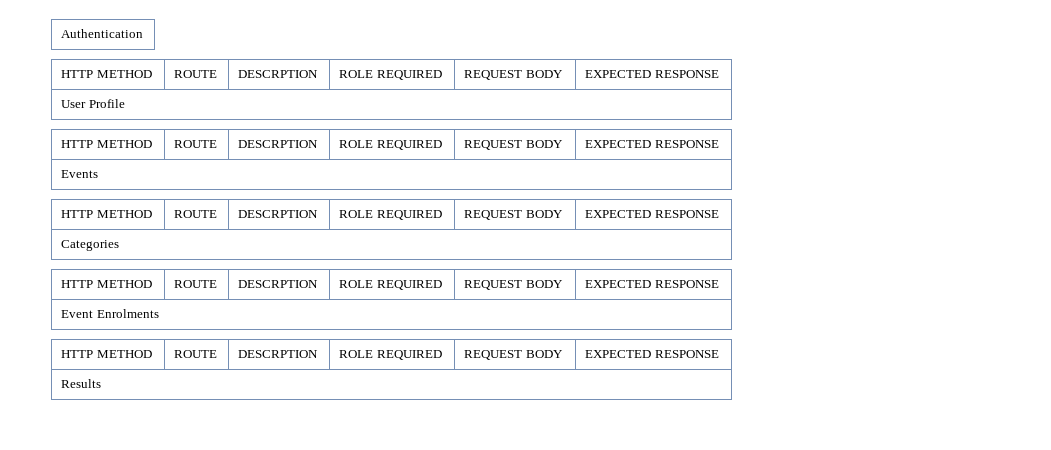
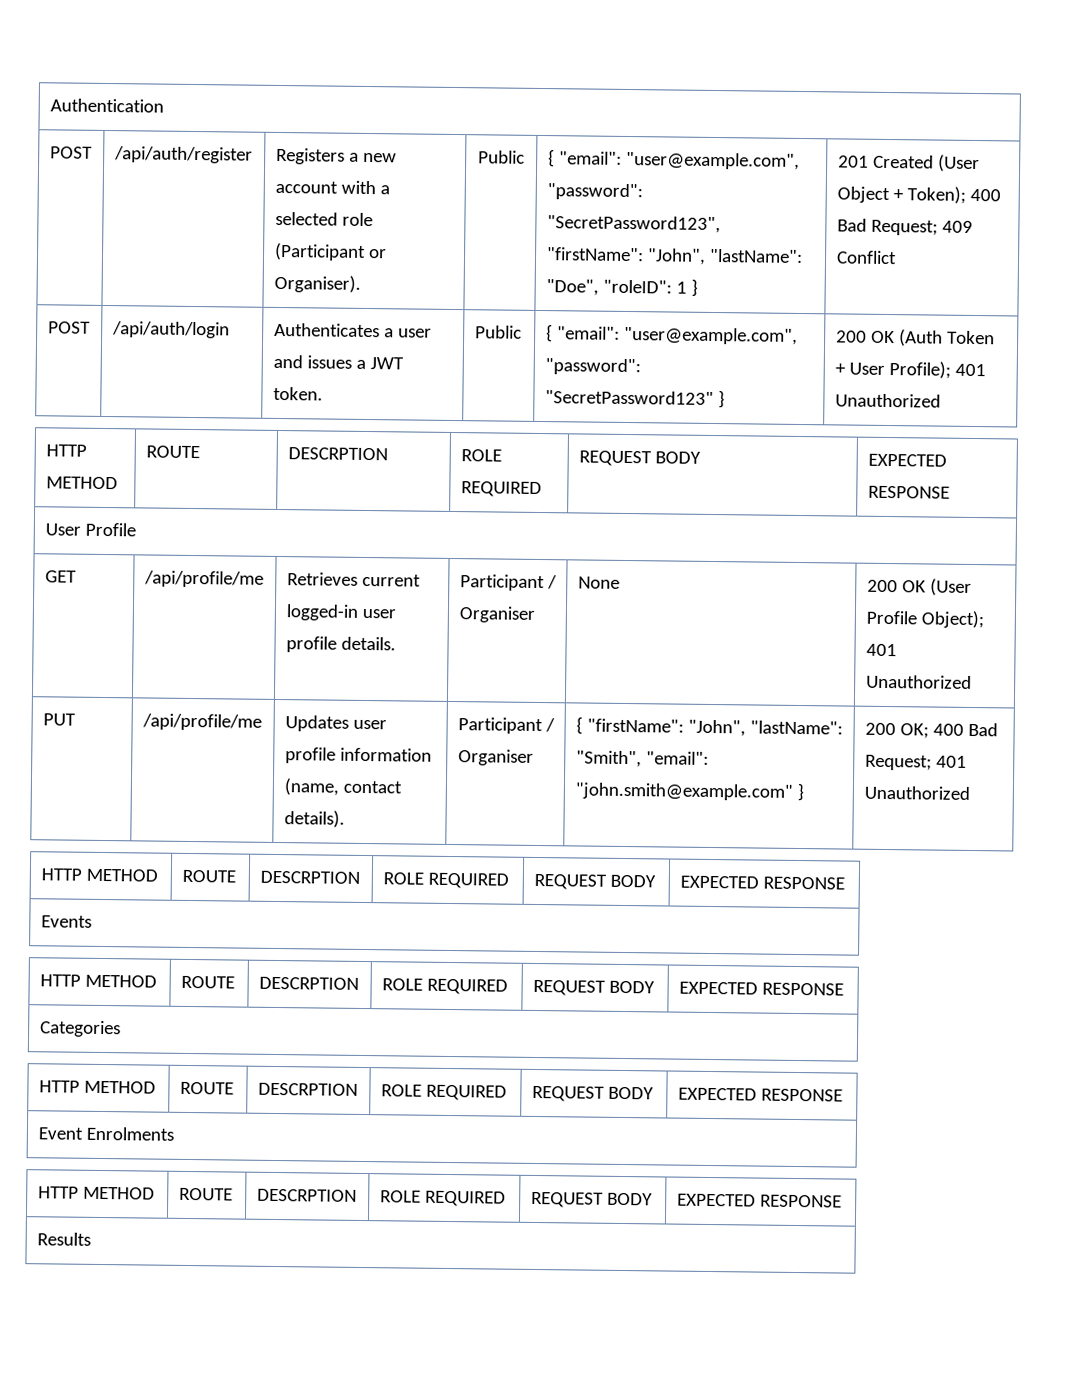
+ POST | /api/auth/register | Registers a new account with a selected role (Participant or Organiser). | Public | { "email": "user@example.com", "password": "SecretPassword123", "firstName": "John", "lastName": "Doe", "roleID": 1 } | 201 Created (User Object + Token); 400 Bad Request; 409 Conflict
+ POST | /api/auth/login | Authenticates a user and issues a JWT token. | Public | { "email": "user@example.com", "password": "SecretPassword123" } | 200 OK (Auth Token + User Profile); 401 Unauthorized
+ GET | /api/profile/me | Retrieves current logged-in user profile details. | Participant / Organiser | None | 200 OK (User Profile Object); 401 Unauthorized
+ PUT | /api/profile/me | Updates user profile information (name, contact details). | Participant / Organiser | { "firstName": "John", "lastName": "Smith", "email": "john.smith@example.com" } | 200 OK; 400 Bad Request; 401 Unauthorized

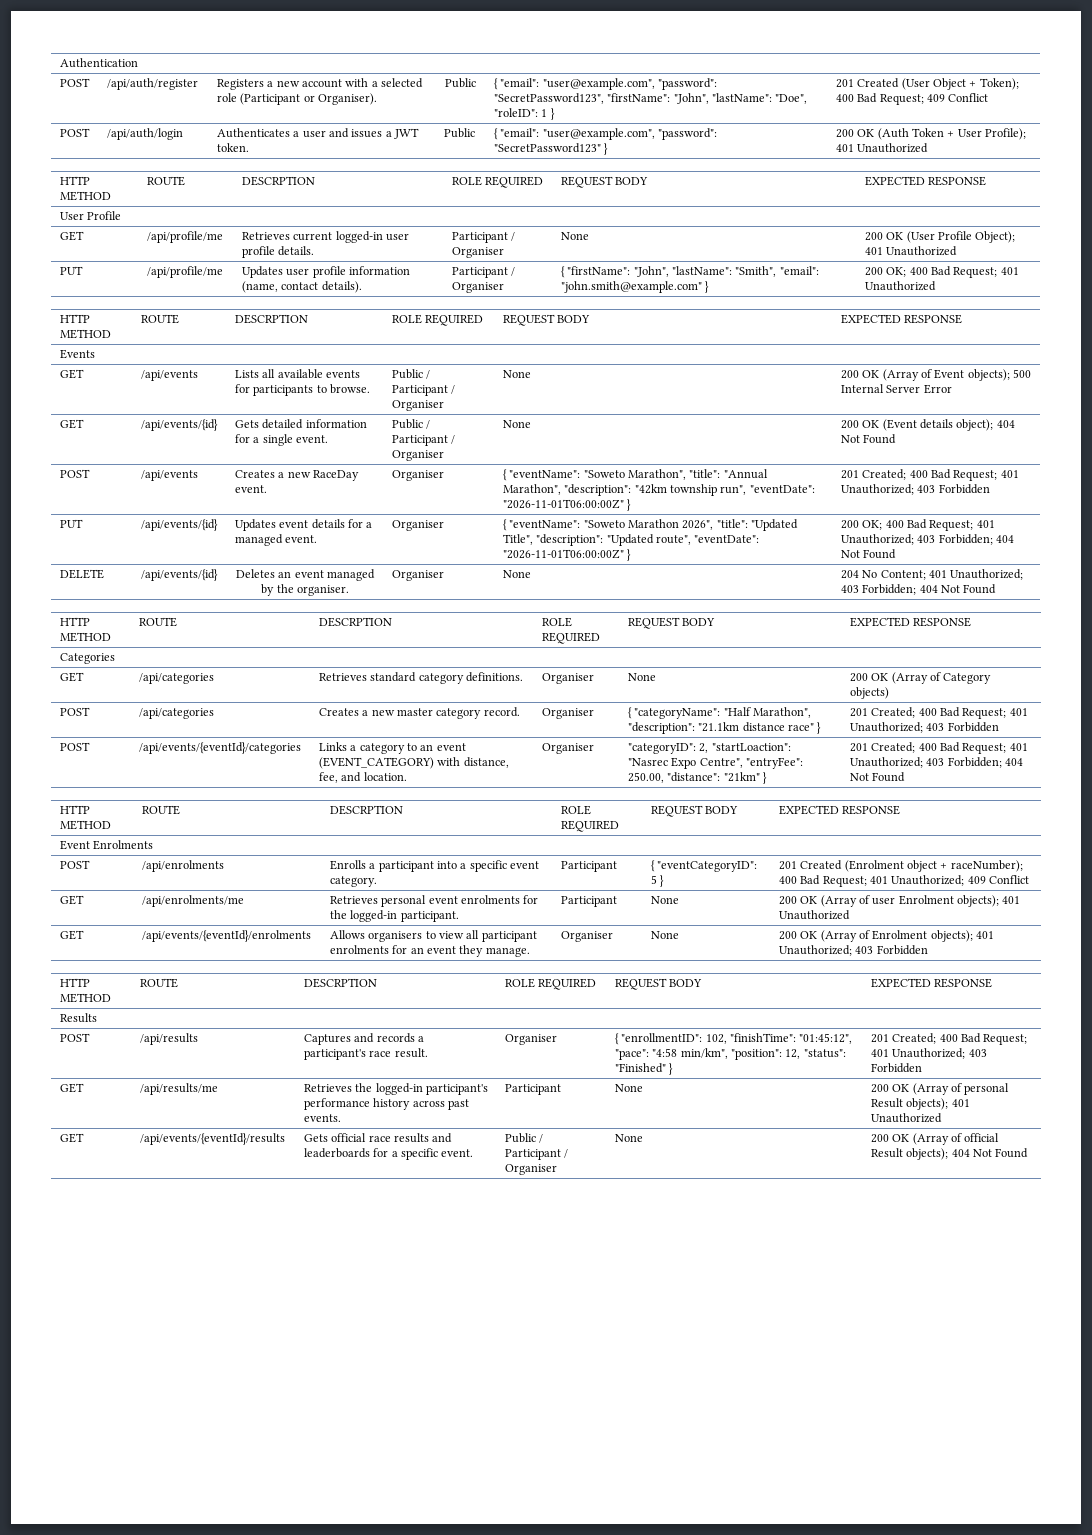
+ GET | /api/events | Lists all available events for participants to browse. | Public / Participant / Organiser | None | 200 OK (Array of Event objects); 500 Internal Server Error
+ GET | /api/events/{id} | Gets detailed information for a single event. | Public / Participant / Organiser | None | 200 OK (Event details object); 404 Not Found
+ POST | /api/events | Creates a new RaceDay event. | Organiser | { "eventName": "Soweto Marathon", "title": "Annual Marathon", "description": "42km township run", "eventDate": "2026-11-01T06:00:00Z" } | 201 Created; 400 Bad Request; 401 Unauthorized; 403 Forbidden
+ PUT | /api/events/{id} | Updates event details for a managed event. | Organiser | { "eventName": "Soweto Marathon 2026", "title": "Updated Title", "description": "Updated route", "eventDate": "2026-11-01T06:00:00Z" } | 200 OK; 400 Bad Request; 401 Unauthorized; 403 Forbidden; 404 Not Found
+ DELETE | /api/events/{id} | Deletes an event managed by the organiser. | Organiser | None | 204 No Content; 401 Unauthorized; 403 Forbidden; 404 Not Found
+ GET | /api/categories | Retrieves standard category definitions. | Organiser | None | 200 OK (Array of Category objects)
+ POST | /api/categories | Creates a new master category record. | Organiser | { "categoryName": "Half Marathon", "description": "21.1km distance race" } | 201 Created; 400 Bad Request; 401 Unauthorized; 403 Forbidden
+ POST | /api/events/{eventId}/categories | Links a category to an event (EVENT_CATEGORY) with distance, fee, and location. | Organiser | "categoryID": 2, "startLoaction": "Nasrec Expo Centre", "entryFee": 250.00, "distance": "21km" } | 201 Created; 400 Bad Request; 401 Unauthorized; 403 Forbidden; 404 Not Found
+ POST | /api/enrolments | Enrolls a participant into a specific event category. | Participant | { "eventCategoryID": 5 } | 201 Created (Enrolment object + raceNumber); 400 Bad Request; 401 Unauthorized; 409 Conflict
+ GET | /api/enrolments/me | Retrieves personal event enrolments for the logged-in participant. | Participant | None | 200 OK (Array of user Enrolment objects); 401 Unauthorized
+ GET | /api/events/{eventId}/enrolments | Allows organisers to view all participant enrolments for an event they manage. | Organiser | None | 200 OK (Array of Enrolment objects); 401 Unauthorized; 403 Forbidden
+ POST | /api/results | Captures and records a participant's race result. | Organiser | { "enrollmentID": 102, "finishTime": "01:45:12", "pace": "4:58 min/km", "position": 12, "status": "Finished" } | 201 Created; 400 Bad Request; 401 Unauthorized; 403 Forbidden
+ GET | /api/results/me | Retrieves the logged-in participant's performance history across past events. | Participant | None | 200 OK (Array of personal Result objects); 401 Unauthorized
+ GET | /api/events/{eventId}/results | Gets official race results and leaderboards for a specific event. | Public / Participant / Organiser | None | 200 OK (Array of official Result objects); 404 Not Found

